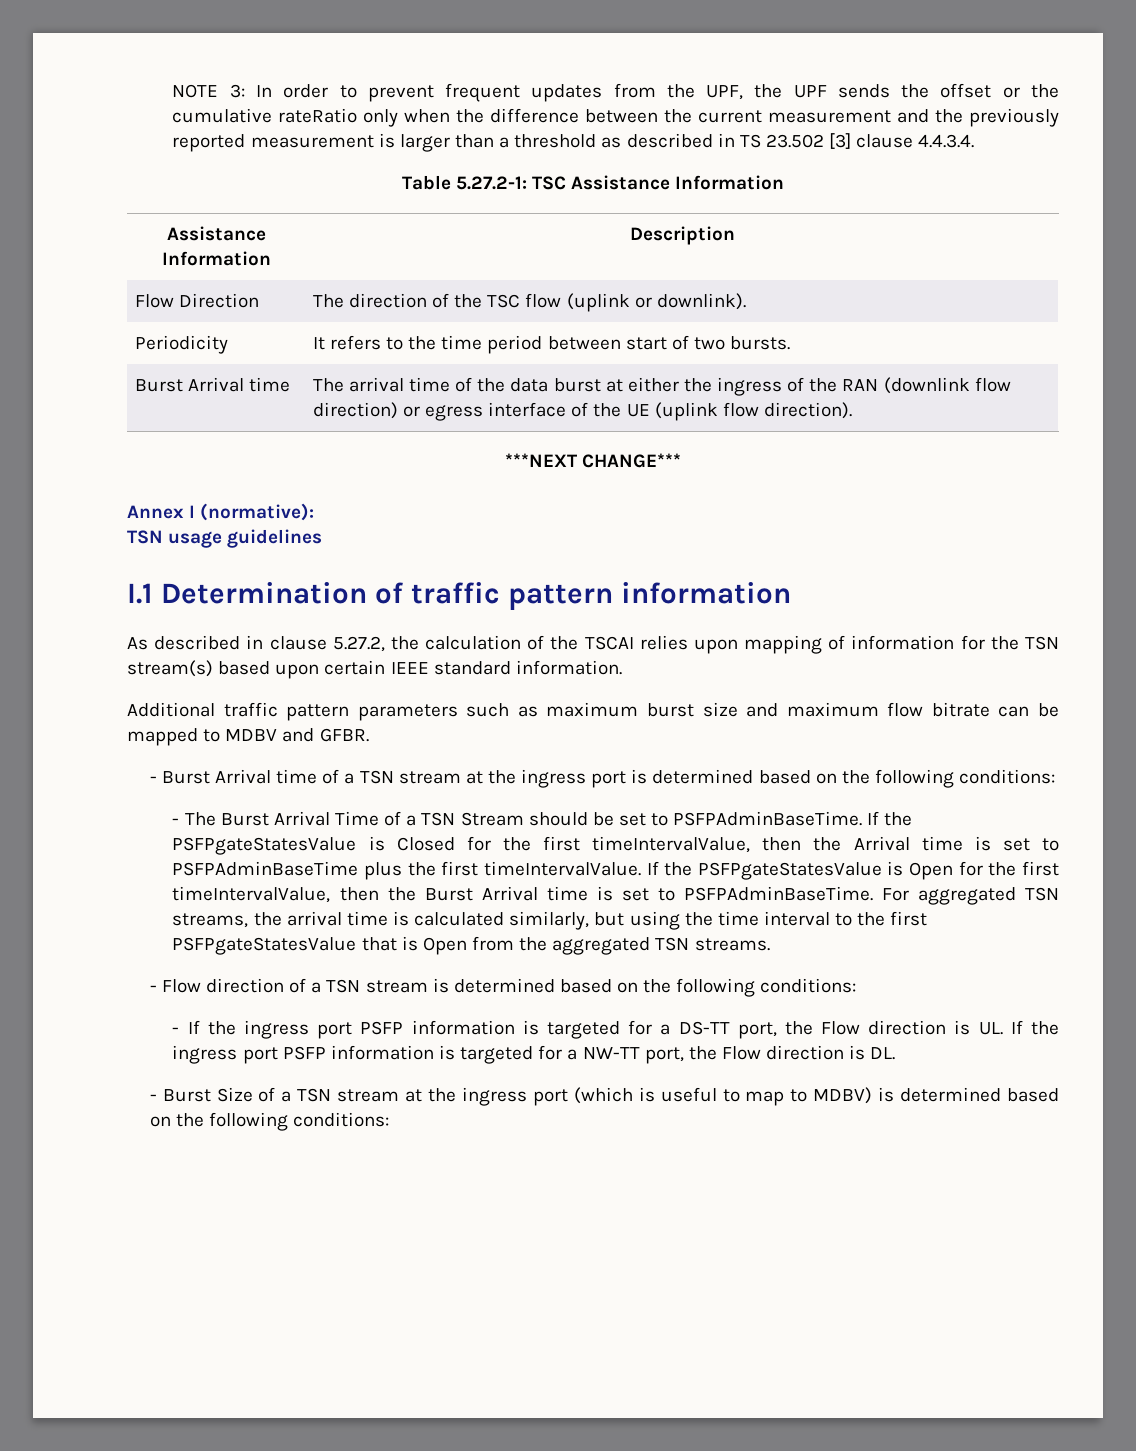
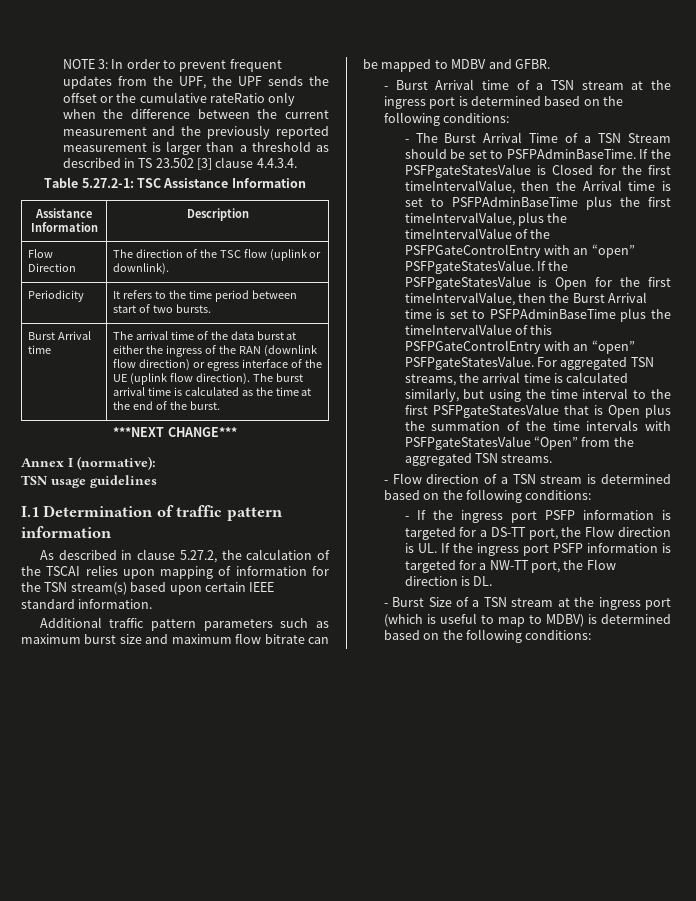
+ The burst arrival time is calculated as the time at the end of the burst.
- If the PSFPgateStatesValue is Closed for the first timeIntervalValue, then the Arrival time is set to PSFPAdminBaseTime plus the first timeIntervalValue.
+ If the PSFPgateStatesValue is Closed for the first timeIntervalValue, then the Arrival time is set to PSFPAdminBaseTime plus the first timeIntervalValue, plus the timeIntervalValue of the PSFPGateControlEntry with an “open” PSFPgateStatesValue.
- If the PSFPgateStatesValue is Open for the first timeIntervalValue, then the Burst Arrival time is set to PSFPAdminBaseTime.
+ If the PSFPgateStatesValue is Open for the first timeIntervalValue, then the Burst Arrival time is set to PSFPAdminBaseTime plus the timeIntervalValue of this PSFPGateControlEntry with an “open” PSFPgateStatesValue.
- For aggregated TSN streams, the arrival time is calculated similarly, but using the time interval to the first PSFPgateStatesValue that is Open from the aggregated TSN streams.
+ For aggregated TSN streams, the arrival time is calculated similarly, but using the time interval to the first PSFPgateStatesValue that is Open plus the summation of the time intervals with PSFPgateStatesValue “Open” from the aggregated TSN streams.

